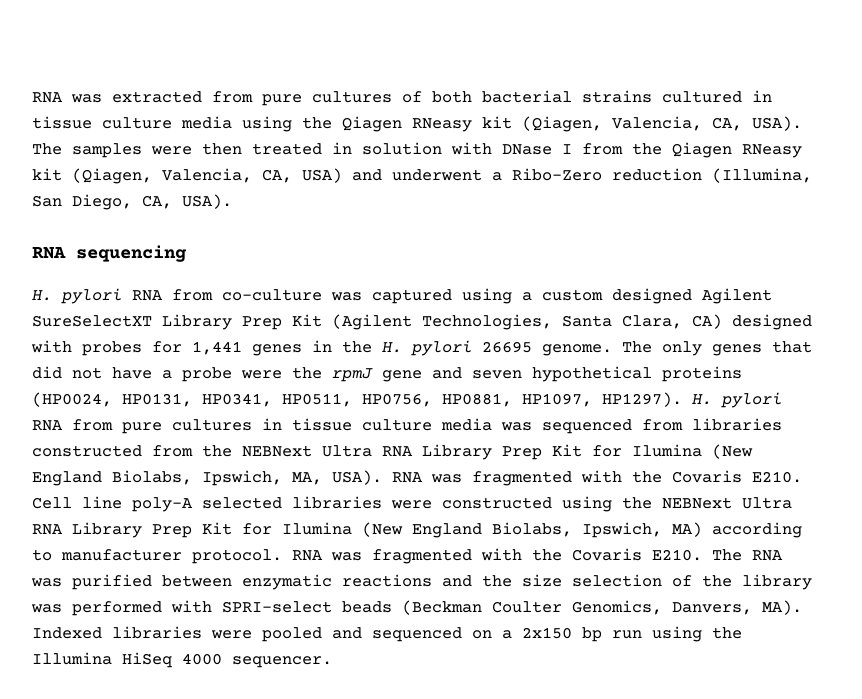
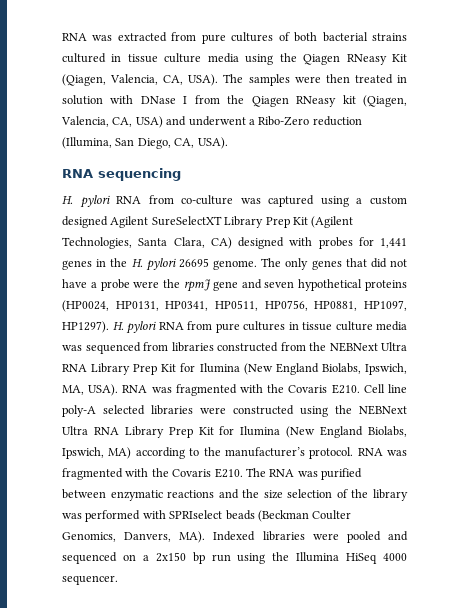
- RNA was extracted from pure cultures of both bacterial strains cultured in tissue culture media using the Qiagen RNeasy kit (Qiagen, Valencia, CA, USA).
+ RNA was extracted from pure cultures of both bacterial strains cultured in tissue culture media using the Qiagen RNeasy Kit (Qiagen, Valencia, CA, USA).
- Cell line poly-A selected libraries were constructed using the NEBNext Ultra RNA Library Prep Kit for Ilumina (New England Biolabs, Ipswich, MA) according to manufacturer protocol.
+ Cell line poly-A selected libraries were constructed using the NEBNext Ultra RNA Library Prep Kit for Ilumina (New England Biolabs, Ipswich, MA) according to the manufacturer’s protocol.
- The RNA was purified between enzymatic reactions and the size selection of the library was performed with SPRI-select beads (Beckman Coulter Genomics, Danvers, MA). Indexed libraries were pooled and sequenced on a 2x150 bp run using the Illumina HiSeq 4000 sequencer.
+ The RNA was purified between enzymatic reactions and the size selection of the library was performed with SPRIselect beads (Beckman Coulter Genomics, Danvers, MA). Indexed libraries were pooled and sequenced on a 2x150 bp run using the Illumina HiSeq 4000 sequencer.

